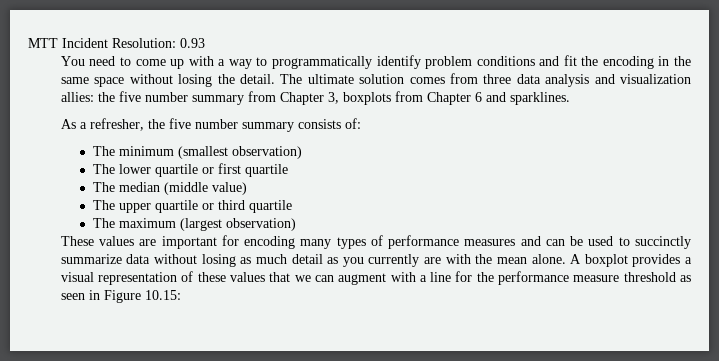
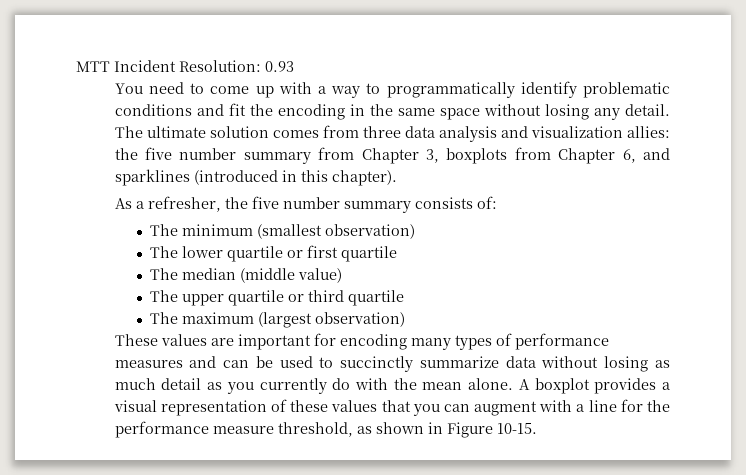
- You need to come up with a way to programmatically identify problem conditions and fit the encoding in the same space without losing the detail.
+ You need to come up with a way to programmatically identify problematic conditions and fit the encoding in the same space without losing any detail.
- The ultimate solution comes from three data analysis and visualization allies: the five number summary from Chapter 3, boxplots from Chapter 6 and sparklines.
+ The ultimate solution comes from three data analysis and visualization allies: the five number summary from Chapter 3, boxplots from Chapter 6, and sparklines (introduced in this chapter).
- These values are important for encoding many types of performance measures and can be used to succinctly summarize data without losing as much detail as you currently are with the mean alone.
+ These values are important for encoding many types of performance measures and can be used to succinctly summarize data without losing as much detail as you currently do with the mean alone.
- A boxplot provides a visual representation of these values that we can augment with a line for the performance measure threshold as seen in Figure 10.15:
+ A boxplot provides a visual representation of these values that you can augment with a line for the performance measure threshold, as shown in Figure 10-15.

